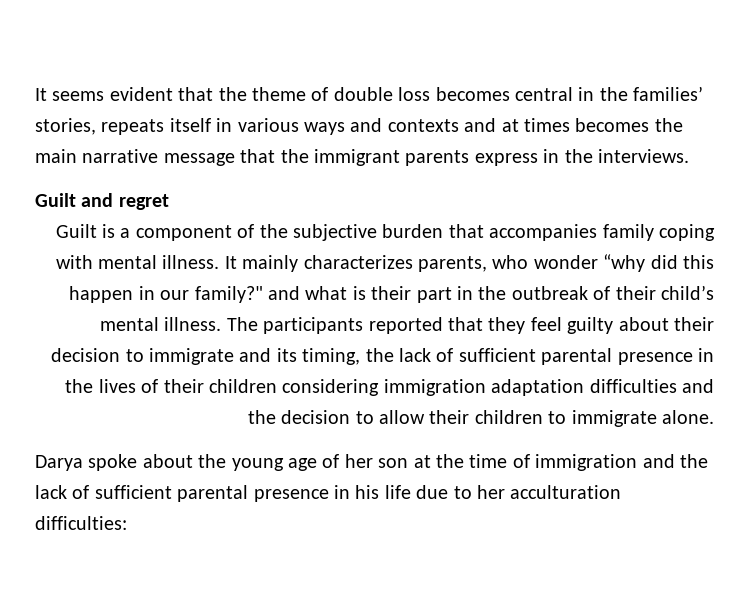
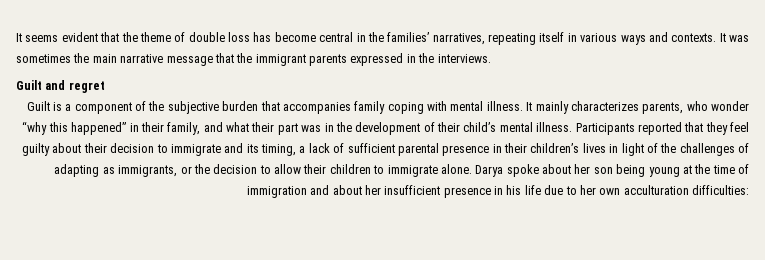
- It seems evident that the theme of double loss becomes central in the families’ stories, repeats itself in various ways and contexts and at times becomes the main narrative message that the immigrant parents express in the interviews.
+ It seems evident that the theme of double loss has become central in the families’ narratives, repeating itself in various ways and contexts. It was sometimes the main narrative message that the immigrant parents expressed in the interviews.
- It mainly characterizes parents, who wonder “why did this happen in our family?" and what is their part in the outbreak of their child’s mental illness.
+ It mainly characterizes parents, who wonder “why this happened” in their family, and what their part was in the development of their child’s mental illness.
- The participants reported that they feel guilty about their decision to immigrate and its timing, the lack of sufficient parental presence in the lives of their children considering immigration adaptation difficulties and the decision to allow their children to immigrate alone.
- Darya spoke about the young age of her son at the time of immigration and the lack of sufficient parental presence in his life due to her acculturation difficulties:
+ Participants reported that they feel guilty about their decision to immigrate and its timing, a lack of sufficient parental presence in their children’s lives in light of the challenges of adapting as immigrants, or the decision to allow their children to immigrate alone. Darya spoke about her son being young at the time of immigration and about her insufficient presence in his life due to her own acculturation difficulties:

